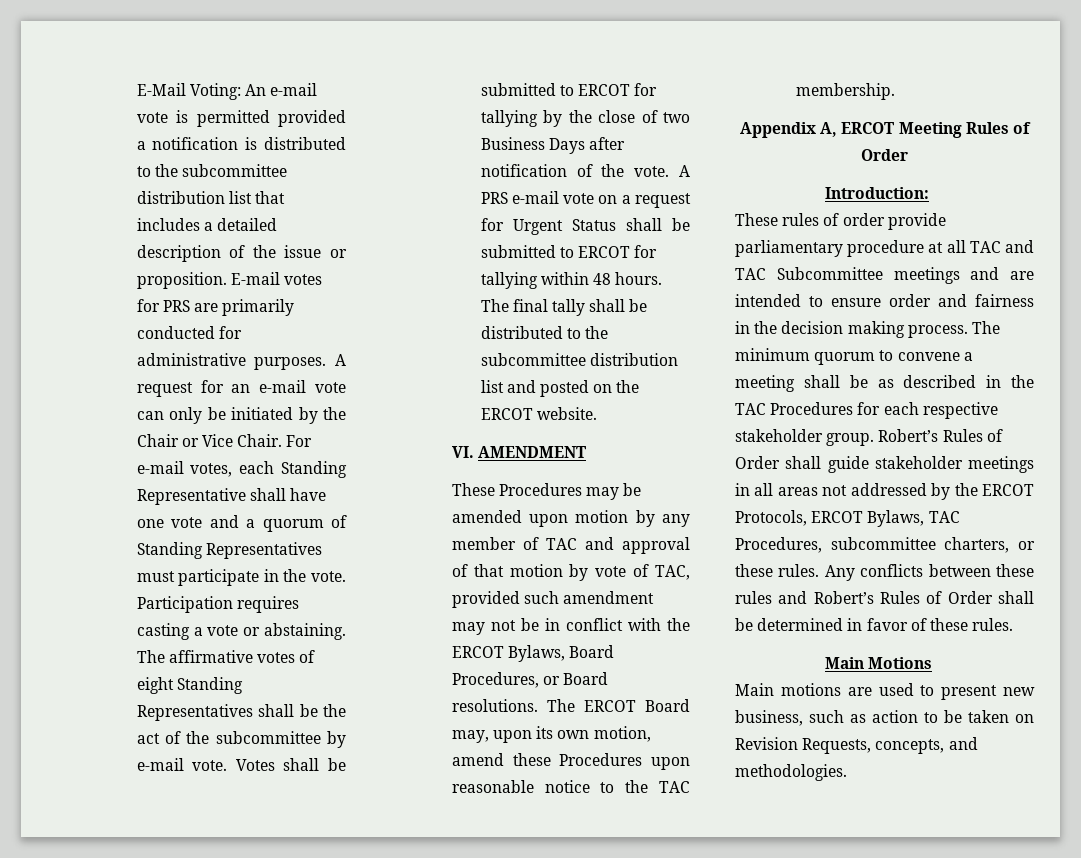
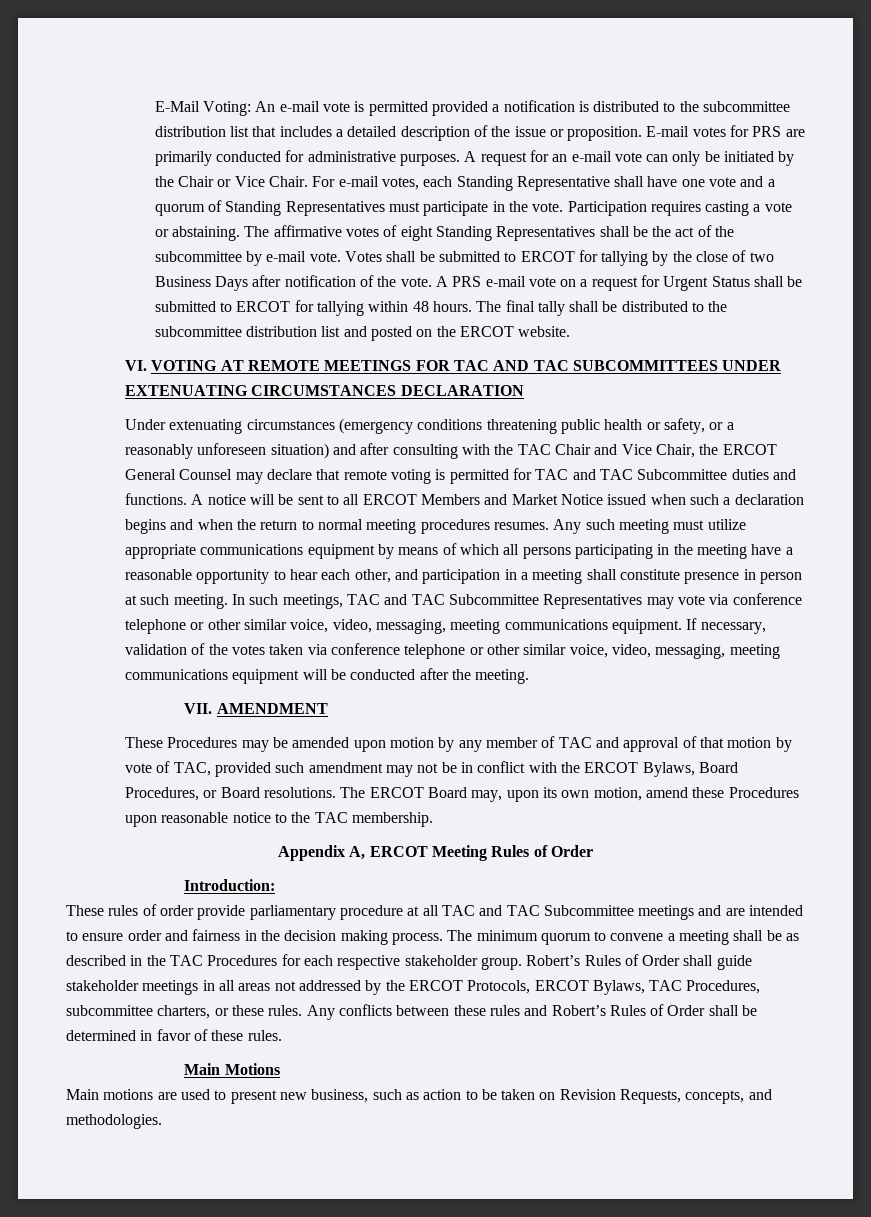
- VI. AMENDMENT
+ VI. VOTING AT REMOTE MEETINGS FOR TAC AND TAC SUBCOMMITTEES UNDER EXTENUATING CIRCUMSTANCES DECLARATION
+ Under extenuating circumstances (emergency conditions threatening public health or safety, or a reasonably unforeseen situation) and after consulting with the TAC Chair and Vice Chair, the ERCOT General Counsel may declare that remote voting is permitted for TAC and TAC Subcommittee duties and functions. A notice will be sent to all ERCOT Members and Market Notice issued when such a declaration begins and when the return to normal meeting procedures resumes. Any such meeting must utilize appropriate communications equipment by means of which all persons participating in the meeting have a reasonable opportunity to hear each other, and participation in a meeting shall constitute presence in person at such meeting. In such meetings, TAC and TAC Subcommittee Representatives may vote via conference telephone or other similar voice, video, messaging, meeting communications equipment. If necessary, validation of the votes taken via conference telephone or other similar voice, video, messaging, meeting communications equipment will be conducted after the meeting.
+ VII. AMENDMENT

